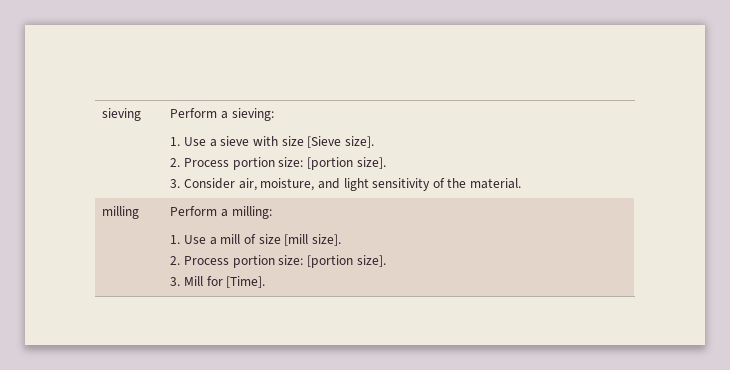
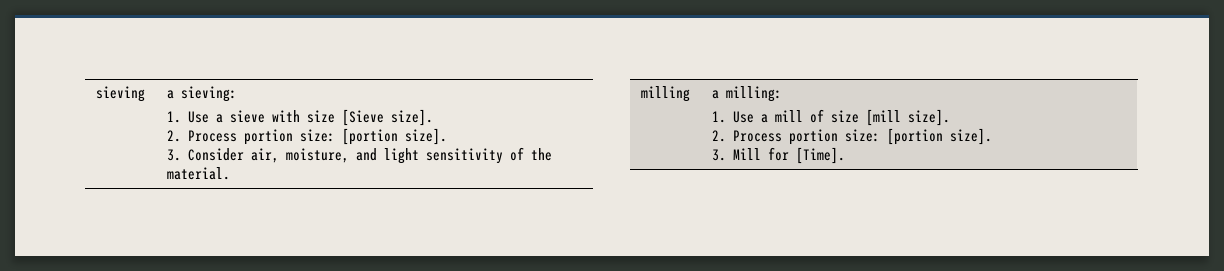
- sieving | Perform a sieving:
+ sieving | a sieving:
- milling | Perform a milling:
+ milling | a milling:

